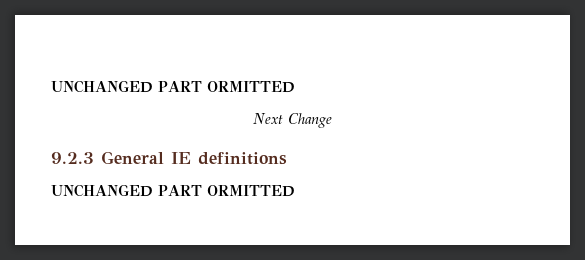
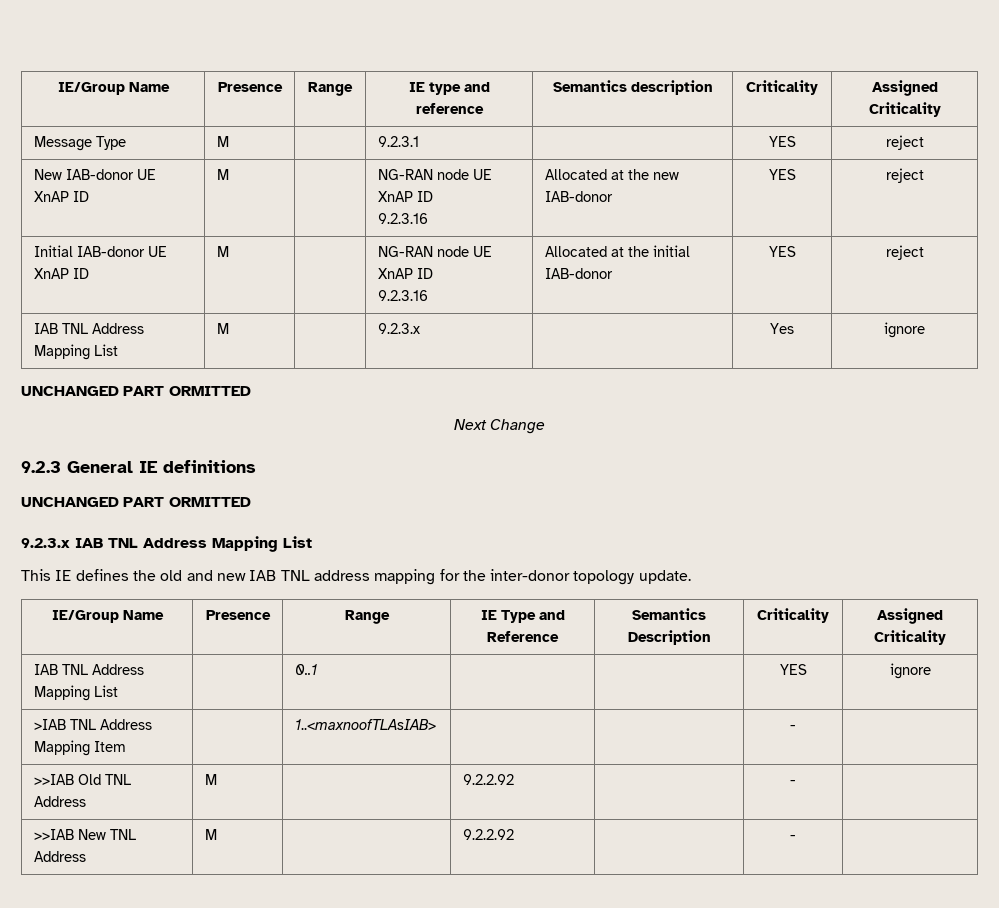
+ IE/Group Name | Presence | Range | IE type and reference | Semantics description | Criticality | Assigned Criticality
+ Message Type | M | | 9.2.3.1 | | YES | reject
+ New IAB-donor UE XnAP ID | M | | NG-RAN node UE XnAP ID
+ 9.2.3.16 | Allocated at the new IAB-donor | YES | reject
+ Initial IAB-donor UE XnAP ID | M | | NG-RAN node UE XnAP ID
+ 9.2.3.16 | Allocated at the initial IAB-donor | YES | reject
+ IAB TNL Address Mapping List | M | | 9.2.3.x | | Yes | ignore
+ 9.2.3.x IAB TNL Address Mapping List
+ This IE defines the old and new IAB TNL address mapping for the inter-donor topology update.
+ IE/Group Name | Presence | Range | IE Type and Reference | Semantics Description | Criticality | Assigned Criticality
+ IAB TNL Address Mapping List | | 0..1 | | | YES | ignore
+ >IAB TNL Address Mapping Item | | 1..<maxnoofTLAsIAB> | | | - |
+ >>IAB Old TNL Address | M | | 9.2.2.92 | | - |
+ >>IAB New TNL Address | M | | 9.2.2.92 | | - |

